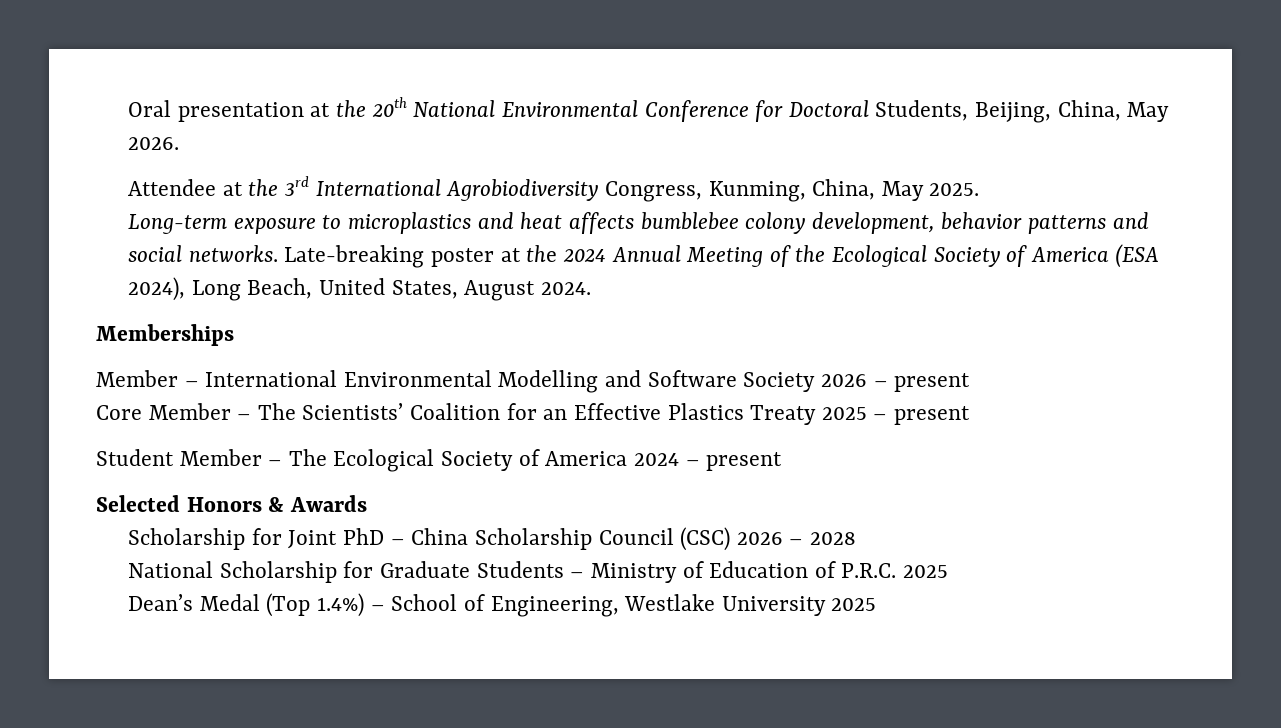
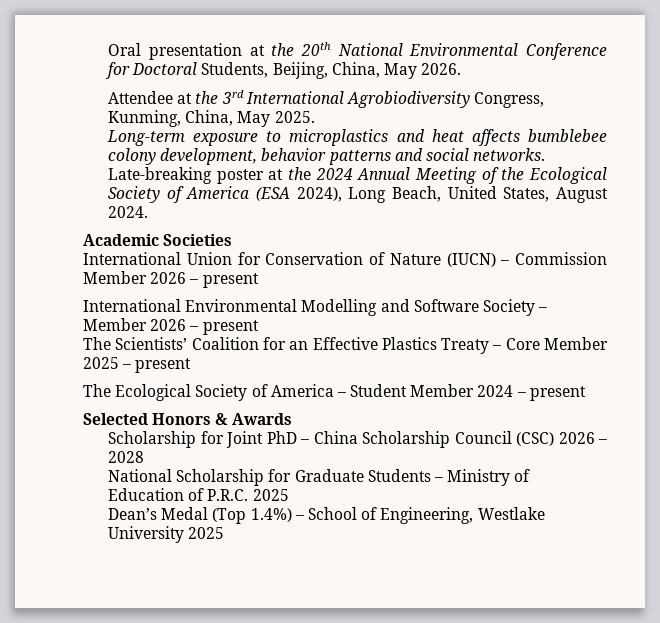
- Memberships
- Member – International Environmental Modelling and Software Society 2026 – present
- Core Member – The Scientists’ Coalition for an Effective Plastics Treaty 2025 – present
+ Academic Societies
+ International Union for Conservation of Nature (IUCN) – Commission Member 2026 – present
+ International Environmental Modelling and Software Society – Member 2026 – present
+ The Scientists’ Coalition for an Effective Plastics Treaty – Core Member 2025 – present
- Student Member – The Ecological Society of America 2024 – present
+ The Ecological Society of America – Student Member 2024 – present

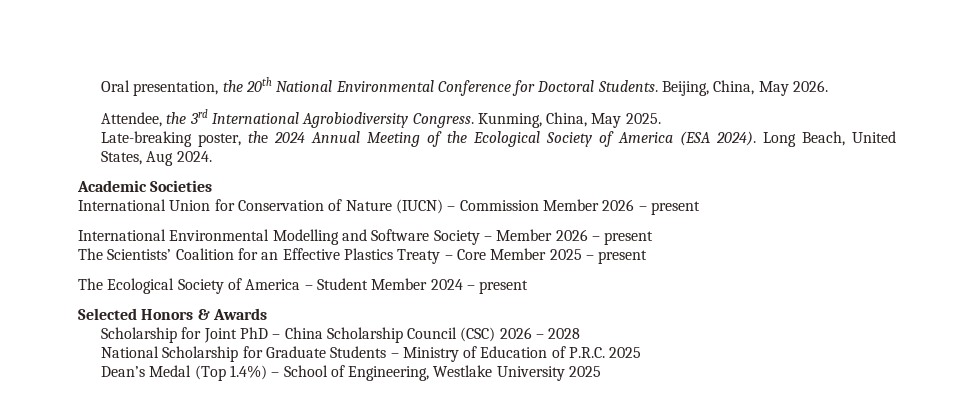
- Oral presentation at the 20th National Environmental Conference for Doctoral Students, Beijing, China, May 2026.
+ Oral presentation, the 20th National Environmental Conference for Doctoral Students. Beijing, China, May 2026.
- Attendee at the 3rd International Agrobiodiversity Congress, Kunming, China, May 2025.
+ Attendee, the 3rd International Agrobiodiversity Congress. Kunming, China, May 2025.
- Long-term exposure to microplastics and heat affects bumblebee colony development, behavior patterns and social networks. Late-breaking poster at the 2024 Annual Meeting of the Ecological Society of America (ESA 2024), Long Beach, United States, August 2024.
+ Late-breaking poster, the 2024 Annual Meeting of the Ecological Society of America (ESA 2024). Long Beach, United States, Aug 2024.

